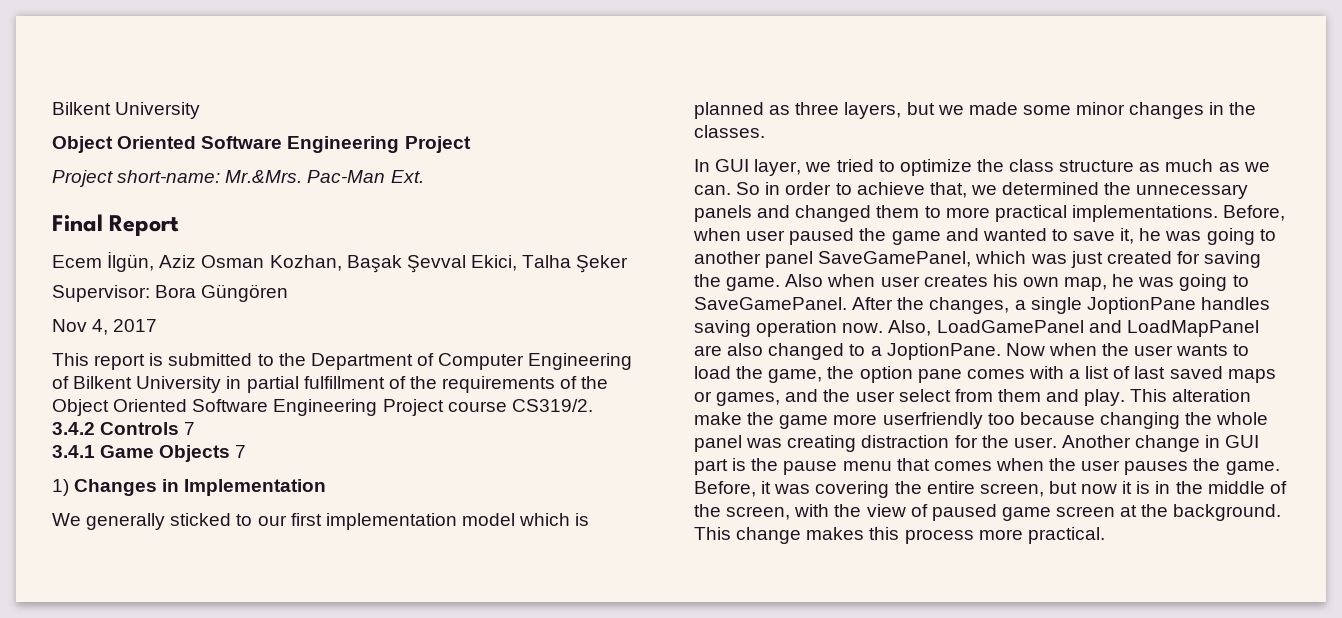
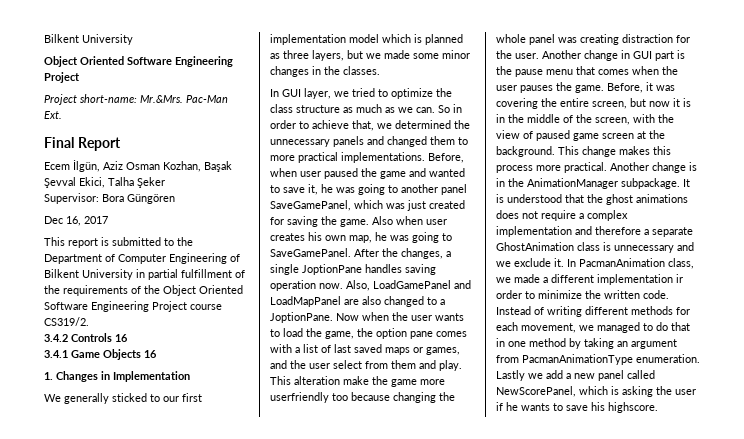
- Nov 4, 2017
+ Dec 16, 2017
- 3.4.2 Controls 7
+ 3.4.2 Controls 16
- 3.4.1 Game Objects 7
- 1) Changes in Implementation
+ 3.4.1 Game Objects 16
+ 1. Changes in Implementation
+ Another change is in the AnimationManager subpackage. It is understood that the ghost animations does not require a complex implementation and therefore a separate GhostAnimation class is unnecessary and we exclude it. In PacmanAnimation class, we made a different implementation ir order to minimize the written code. Instead of writing different methods for each movement, we managed to do that in one method by taking an argument from PacmanAnimationType enumeration. Lastly we add a new panel called NewScorePanel, which is asking the user if he wants to save his highscore.

